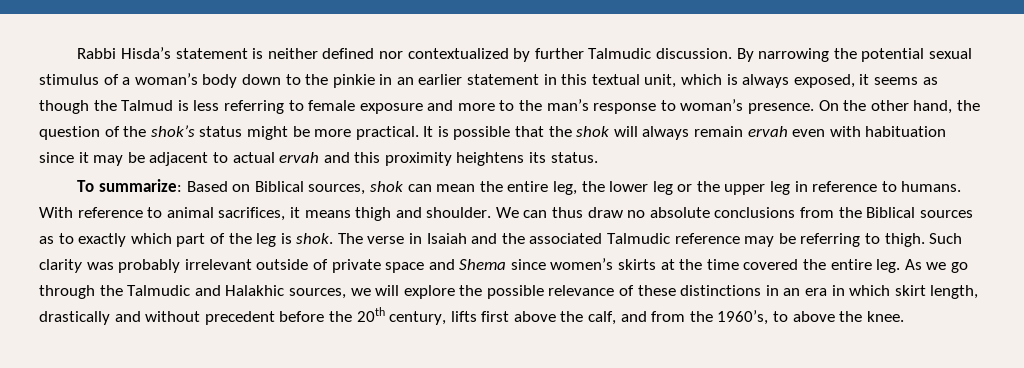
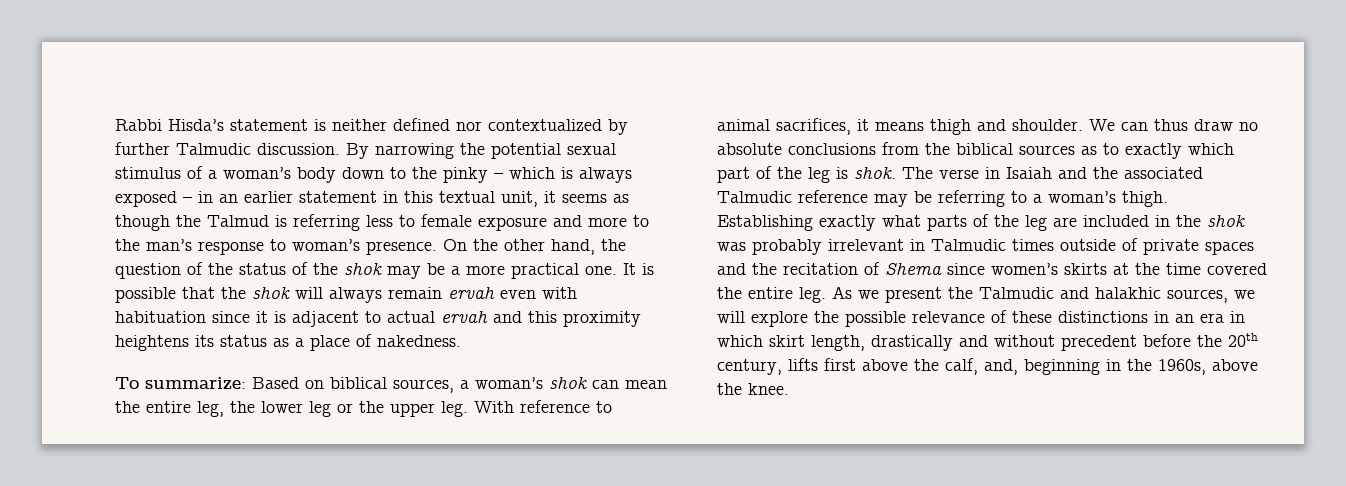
- By narrowing the potential sexual stimulus of a woman’s body down to the pinkie in an earlier statement in this textual unit, which is always exposed, it seems as though the Talmud is less referring to female exposure and more to the man’s response to woman’s presence.
+ By narrowing the potential sexual stimulus of a woman’s body down to the pinky – which is always exposed – in an earlier statement in this textual unit, it seems as though the Talmud is referring less to female exposure and more to the man’s response to woman’s presence.
- On the other hand, the question of the shok’s status might be more practical.
+ On the other hand, the question of the status of the shok may be a more practical one.
- It is possible that the shok will always remain ervah even with habituation since it may be adjacent to actual ervah and this proximity heightens its status.
+ It is possible that the shok will always remain ervah even with habituation since it is adjacent to actual ervah and this proximity heightens its status as a place of nakedness.
- To summarize: Based on Biblical sources, shok can mean the entire leg, the lower leg or the upper leg in reference to humans.
+ To summarize: Based on biblical sources, a woman’s shok can mean the entire leg, the lower leg or the upper leg.
- We can thus draw no absolute conclusions from the Biblical sources as to exactly which part of the leg is shok.
+ We can thus draw no absolute conclusions from the biblical sources as to exactly which part of the leg is shok.
- The verse in Isaiah and the associated Talmudic reference may be referring to thigh. Such clarity was probably irrelevant outside of private space and Shema since women’s skirts at the time covered the entire leg.
+ The verse in Isaiah and the associated Talmudic reference may be referring to a woman’s thigh. Establishing exactly what parts of the leg are included in the shok was probably irrelevant in Talmudic times outside of private spaces and the recitation of Shema since women’s skirts at the time covered the entire leg.
- As we go through the Talmudic and Halakhic sources, we will explore the possible relevance of these distinctions in an era in which skirt length, drastically and without precedent before the 20th century, lifts first above the calf, and from the 1960’s, to above the knee.
+ As we present the Talmudic and halakhic sources, we will explore the possible relevance of these distinctions in an era in which skirt length, drastically and without precedent before the 20th century, lifts first above the calf, and, beginning in the 1960s, above the knee.

